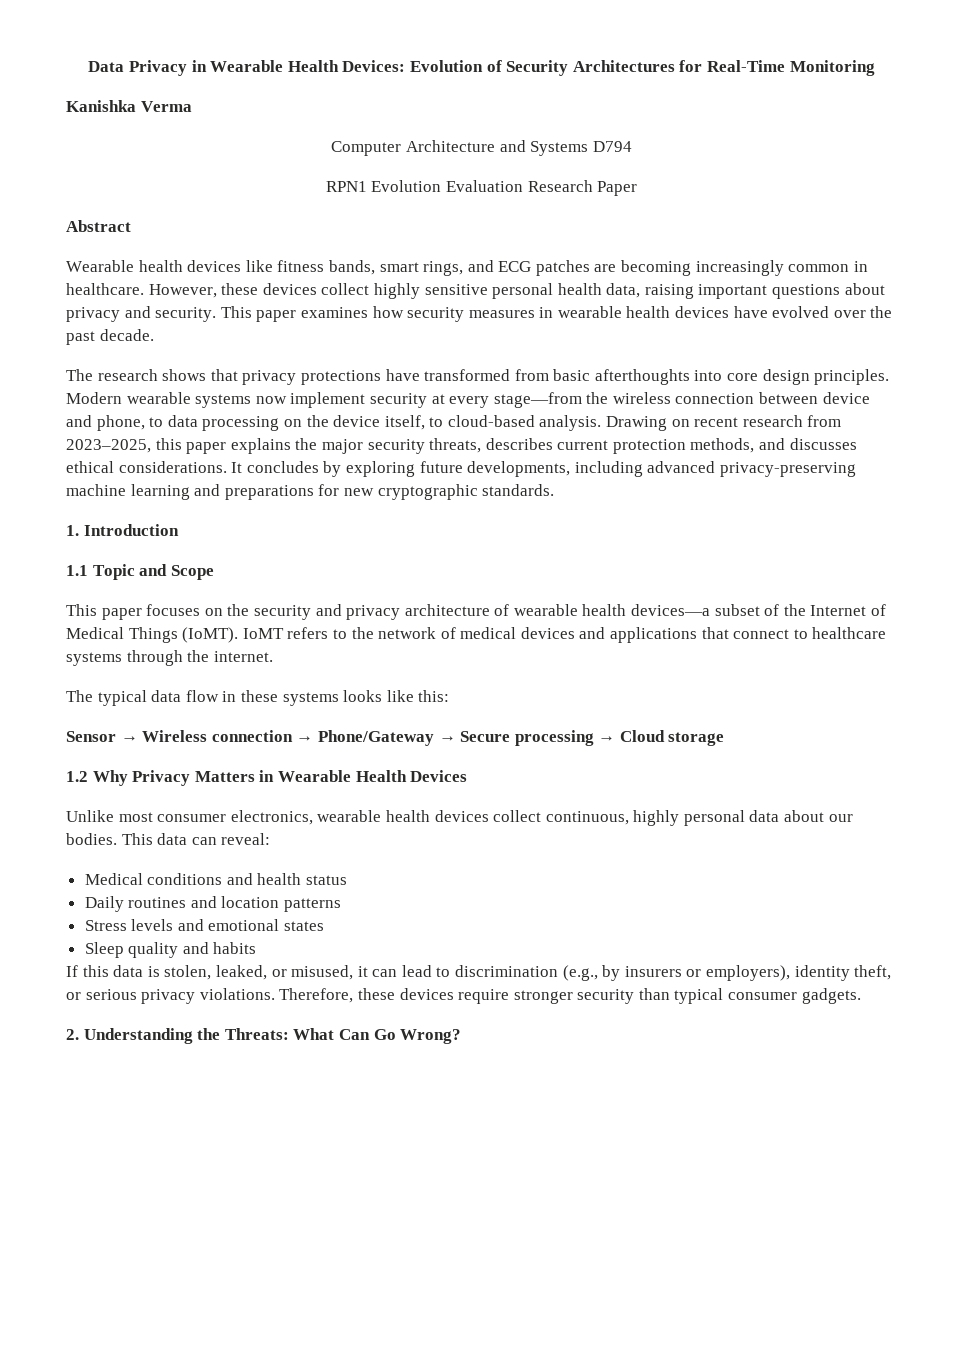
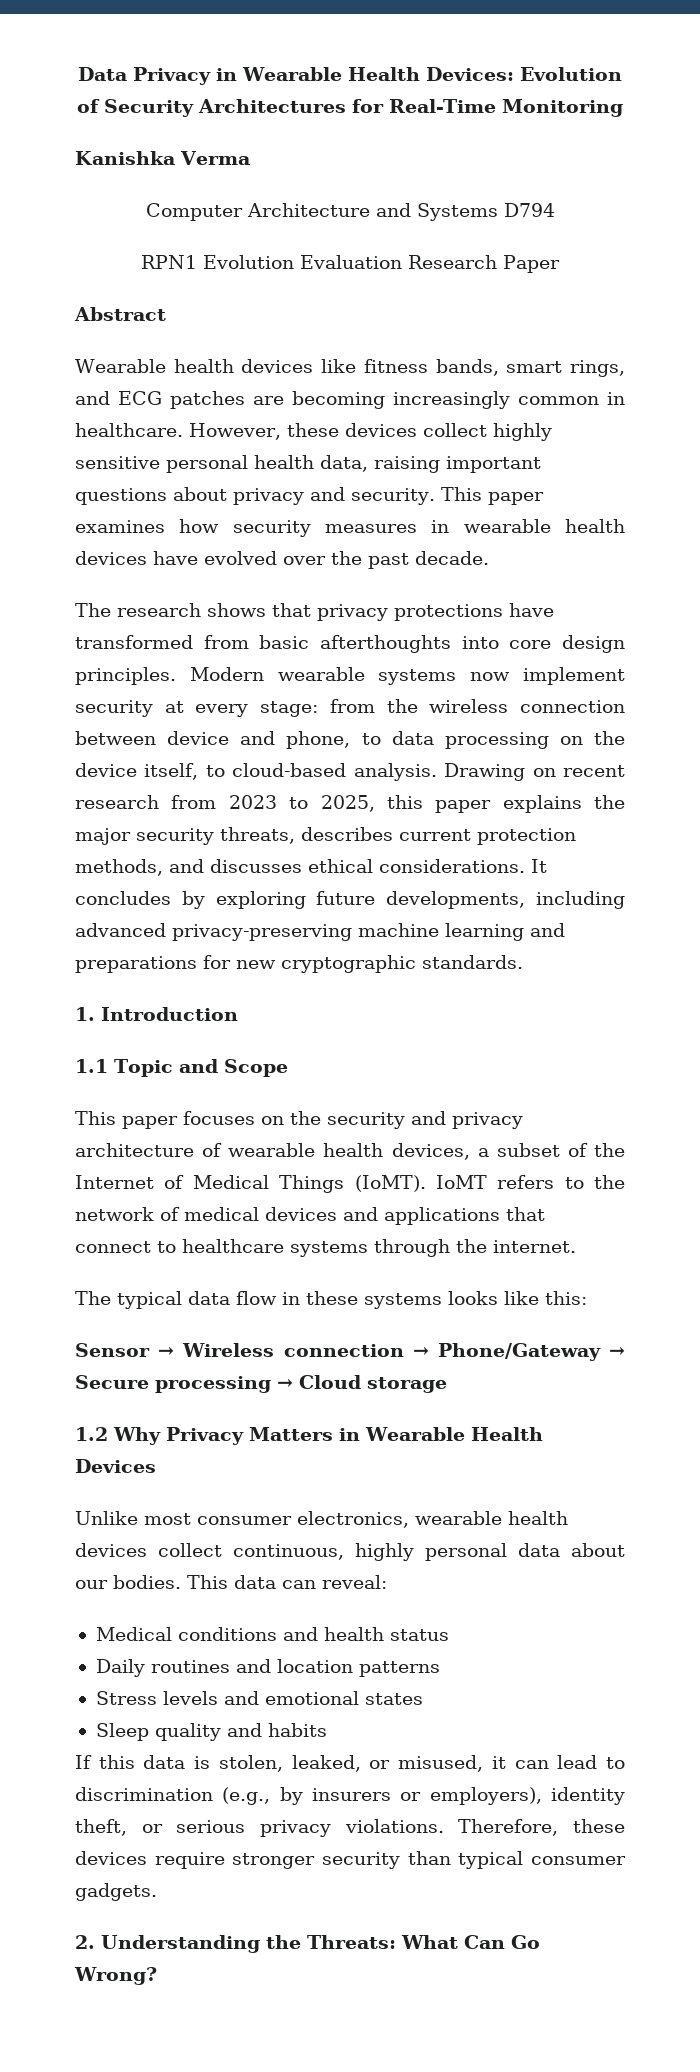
- Modern wearable systems now implement security at every stage—from the wireless connection between device and phone, to data processing on the device itself, to cloud-based analysis.
+ Modern wearable systems now implement security at every stage: from the wireless connection between device and phone, to data processing on the device itself, to cloud-based analysis.
- Drawing on recent research from 2023–2025, this paper explains the major security threats, describes current protection methods, and discusses ethical considerations.
+ Drawing on recent research from 2023 to 2025, this paper explains the major security threats, describes current protection methods, and discusses ethical considerations.
- This paper focuses on the security and privacy architecture of wearable health devices—a subset of the Internet of Medical Things (IoMT).
+ This paper focuses on the security and privacy architecture of wearable health devices, a subset of the Internet of Medical Things (IoMT).

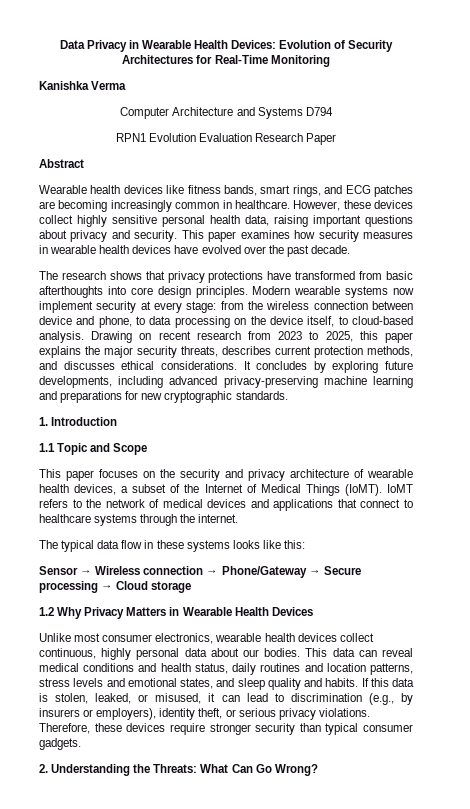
- This data can reveal:
- Medical conditions and health status
- Daily routines and location patterns
- Stress levels and emotional states
- Sleep quality and habits
- If this data is stolen, leaked, or misused, it can lead to discrimination (e.g., by insurers or employers), identity theft, or serious privacy violations.
+ This data can reveal medical conditions and health status, daily routines and location patterns, stress levels and emotional states, and sleep quality and habits. If this data is stolen, leaked, or misused, it can lead to discrimination (e.g., by insurers or employers), identity theft, or serious privacy violations.

